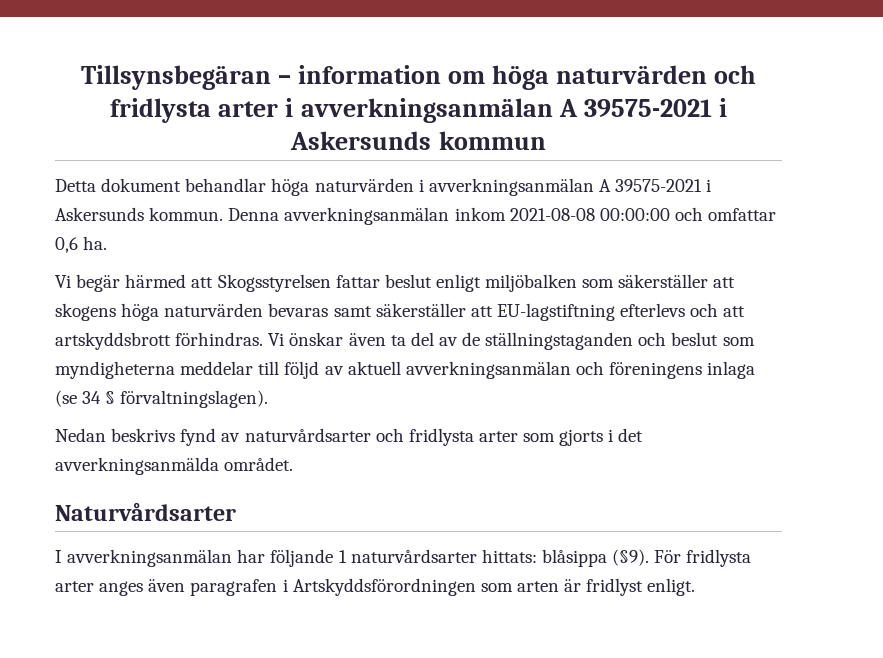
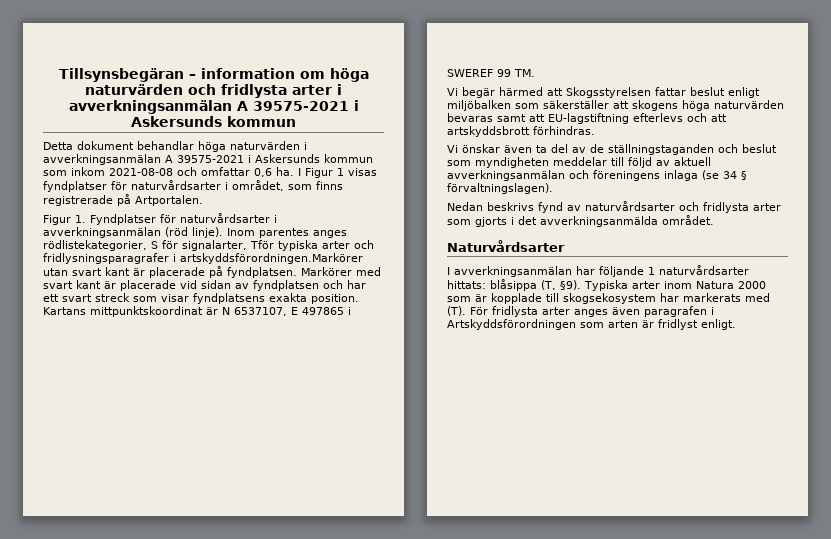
- Detta dokument behandlar höga naturvärden i avverkningsanmälan A 39575-2021 i Askersunds kommun. Denna avverkningsanmälan inkom 2021-08-08 00:00:00 och omfattar 0,6 ha.
+ Detta dokument behandlar höga naturvärden i avverkningsanmälan A 39575-2021 i Askersunds kommun som inkom 2021-08-08 och omfattar 0,6 ha. I Figur 1 visas fyndplatser för naturvårdsarter i området, som finns registrerade på Artportalen.
+ Figur 1. Fyndplatser för naturvårdsarter i avverkningsanmälan (röd linje). Inom parentes anges rödlistekategorier, S för signalarter, Tför typiska arter och fridlysningsparagrafer i artskyddsförordningen.Markörer utan svart kant är placerade på fyndplatsen. Markörer med svart kant är placerade vid sidan av fyndplatsen och har ett svart streck som visar fyndplatsens exakta position. Kartans mittpunktskoordinat är N 6537107, E 497865 i SWEREF 99 TM.
- Vi begär härmed att Skogsstyrelsen fattar beslut enligt miljöbalken som säkerställer att skogens höga naturvärden bevaras samt säkerställer att EU-lagstiftning efterlevs och att artskyddsbrott förhindras. Vi önskar även ta del av de ställningstaganden och beslut som myndigheterna meddelar till följd av aktuell avverkningsanmälan och föreningens inlaga (se 34 § förvaltningslagen).
+ Vi begär härmed att Skogsstyrelsen fattar beslut enligt miljöbalken som säkerställer att skogens höga naturvärden bevaras samt att EU-lagstiftning efterlevs och att artskyddsbrott förhindras.
+ Vi önskar även ta del av de ställningstaganden och beslut som myndigheten meddelar till följd av aktuell avverkningsanmälan och föreningens inlaga (se 34 § förvaltningslagen).
- I avverkningsanmälan har följande 1 naturvårdsarter hittats: blåsippa (§9). För fridlysta arter anges även paragrafen i Artskyddsförordningen som arten är fridlyst enligt.
+ I avverkningsanmälan har följande 1 naturvårdsarter hittats: blåsippa (T, §9). Typiska arter inom Natura 2000 som är kopplade till skogsekosystem har markerats med (T). För fridlysta arter anges även paragrafen i Artskyddsförordningen som arten är fridlyst enligt.

